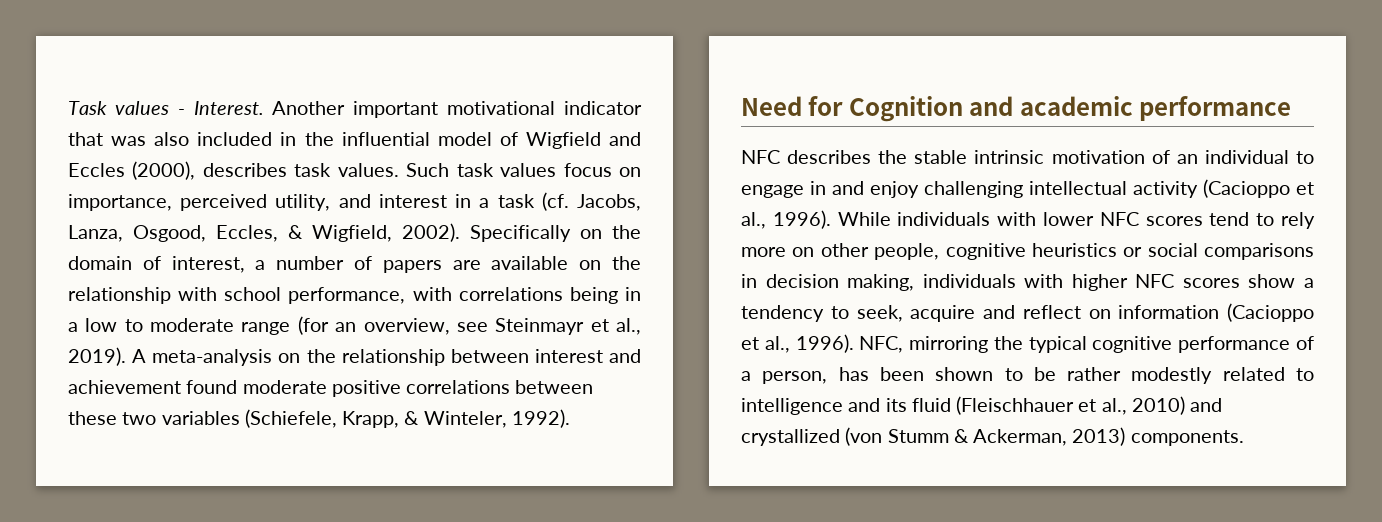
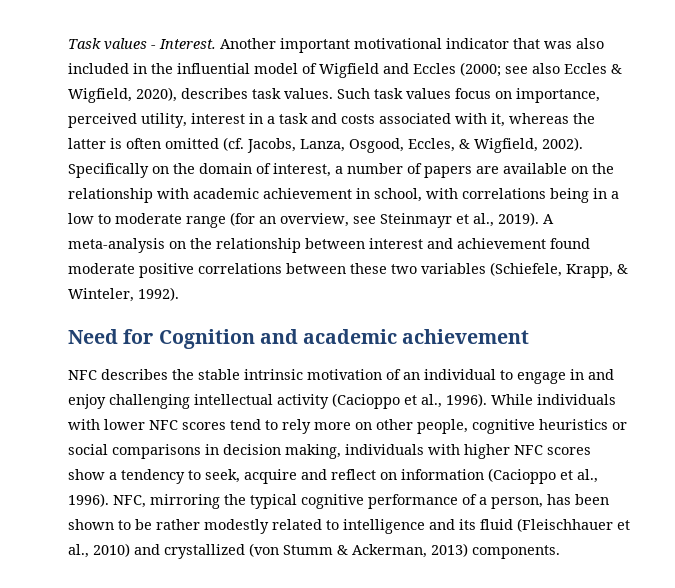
- Another important motivational indicator that was also included in the influential model of Wigfield and Eccles (2000), describes task values.
+ Another important motivational indicator that was also included in the influential model of Wigfield and Eccles (2000; see also Eccles & Wigfield, 2020), describes task values.
- Such task values focus on importance, perceived utility, and interest in a task (cf. Jacobs, Lanza, Osgood, Eccles, & Wigfield, 2002).
+ Such task values focus on importance, perceived utility, interest in a task and costs associated with it, whereas the latter is often omitted (cf. Jacobs, Lanza, Osgood, Eccles, & Wigfield, 2002).
- Specifically on the domain of interest, a number of papers are available on the relationship with school performance, with correlations being in a low to moderate range (for an overview, see Steinmayr et al., 2019).
+ Specifically on the domain of interest, a number of papers are available on the relationship with academic achievement in school, with correlations being in a low to moderate range (for an overview, see Steinmayr et al., 2019).
- Need for Cognition and academic performance
+ Need for Cognition and academic achievement

